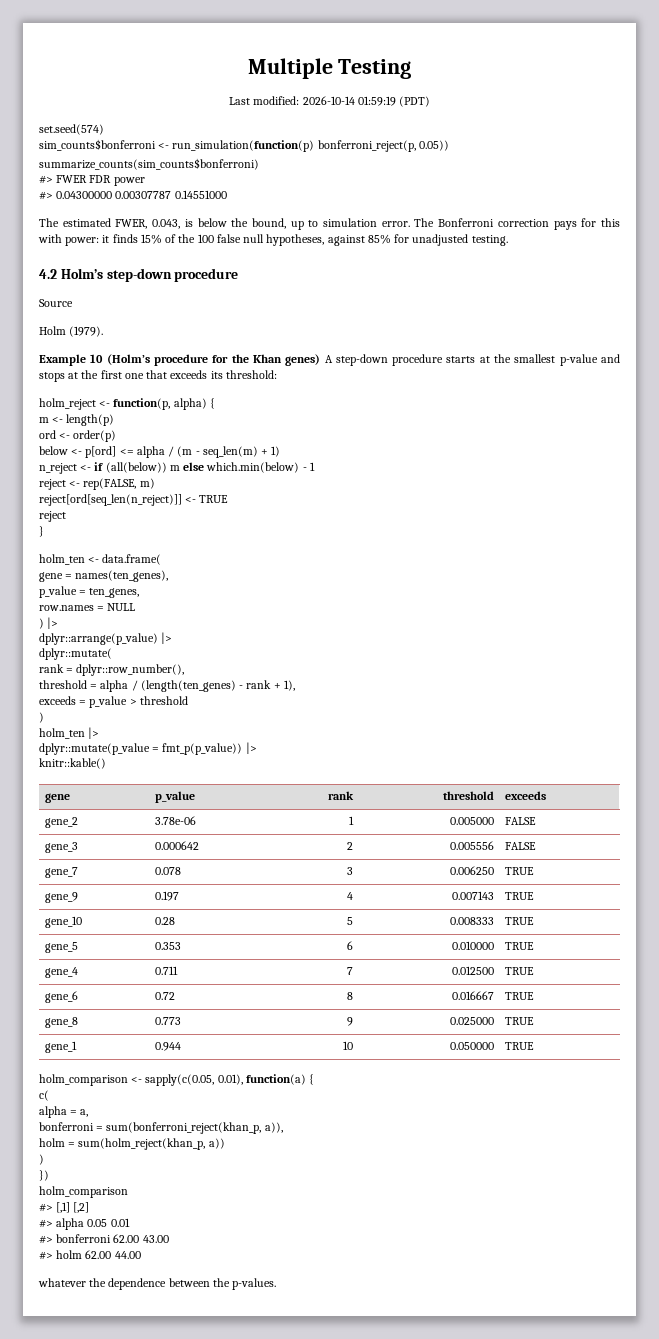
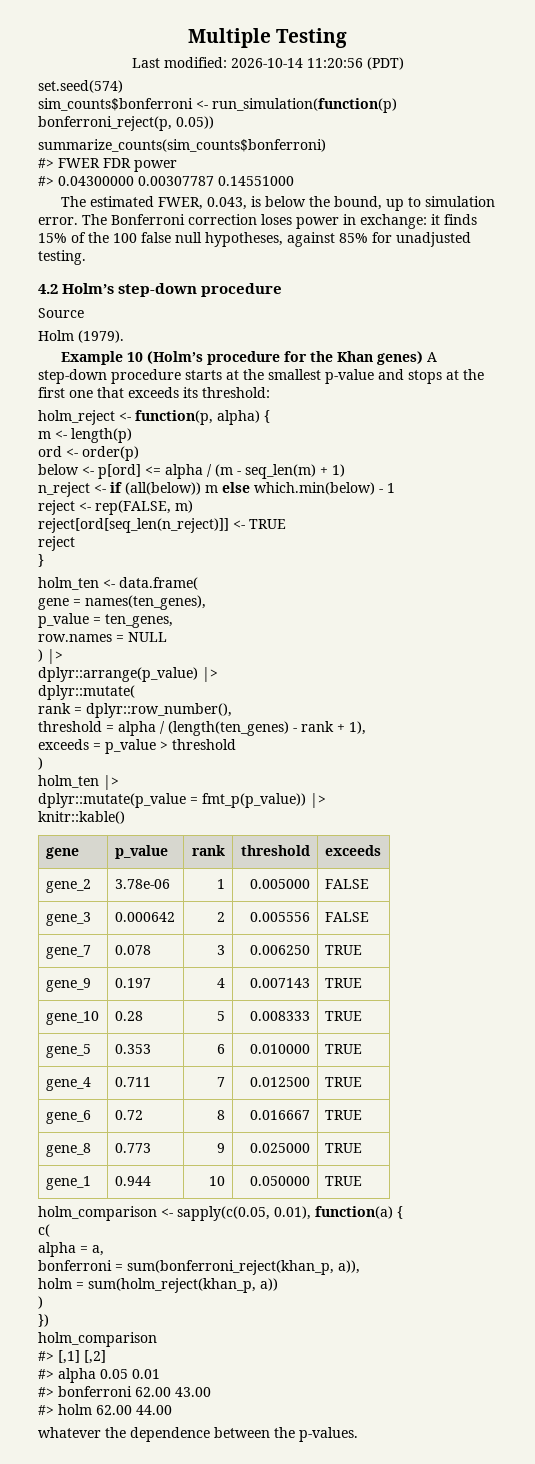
- Last modified: 2026-10-14 01:59:19 (PDT)
+ Last modified: 2026-10-14 11:20:56 (PDT)
- The Bonferroni correction pays for this with power: it finds 15% of the 100 false null hypotheses, against 85% for unadjusted testing.
+ The Bonferroni correction loses power in exchange: it finds 15% of the 100 false null hypotheses, against 85% for unadjusted testing.

